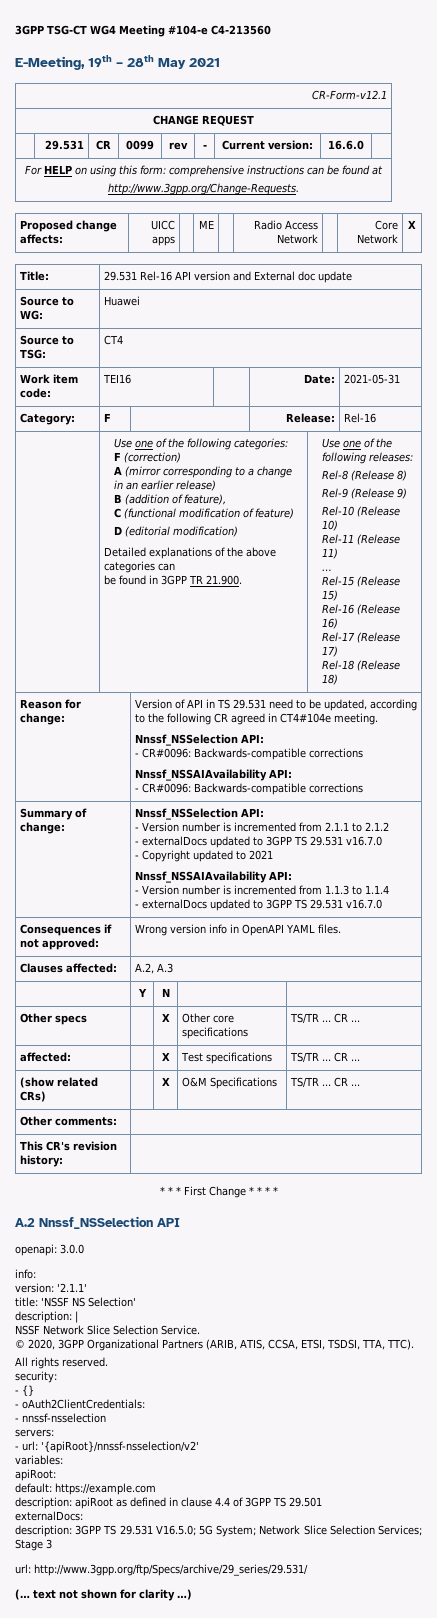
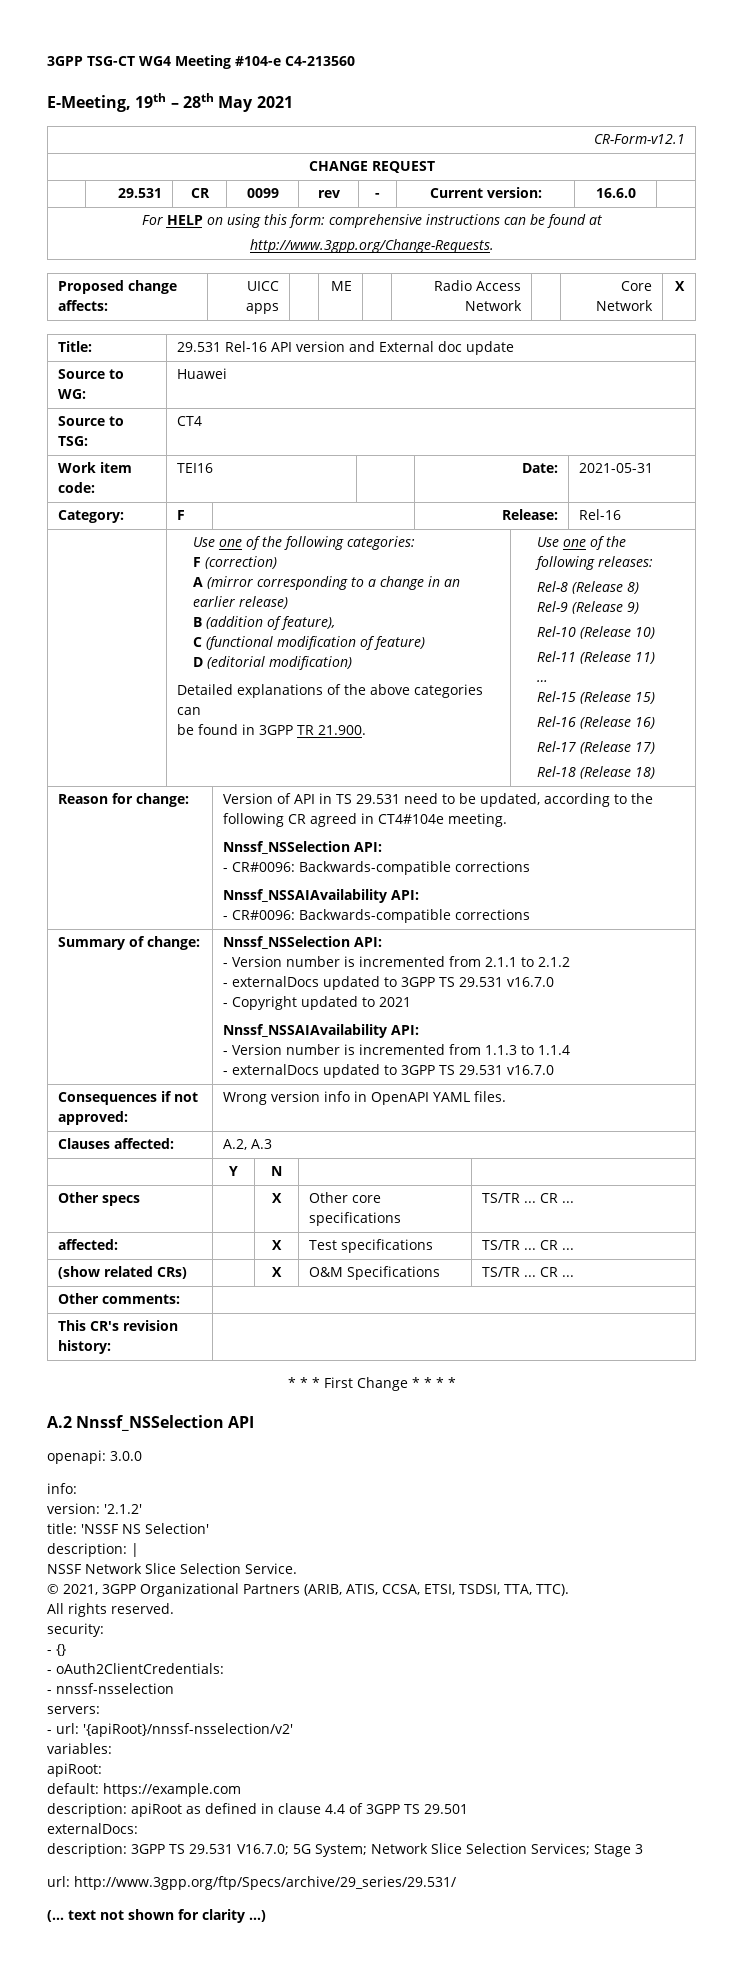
- version: '2.1.1'
+ version: '2.1.2'
- © 2020, 3GPP Organizational Partners (ARIB, ATIS, CCSA, ETSI, TSDSI, TTA, TTC).
+ © 2021, 3GPP Organizational Partners (ARIB, ATIS, CCSA, ETSI, TSDSI, TTA, TTC).
- description: 3GPP TS 29.531 V16.5.0; 5G System; Network Slice Selection Services; Stage 3
+ description: 3GPP TS 29.531 V16.7.0; 5G System; Network Slice Selection Services; Stage 3

